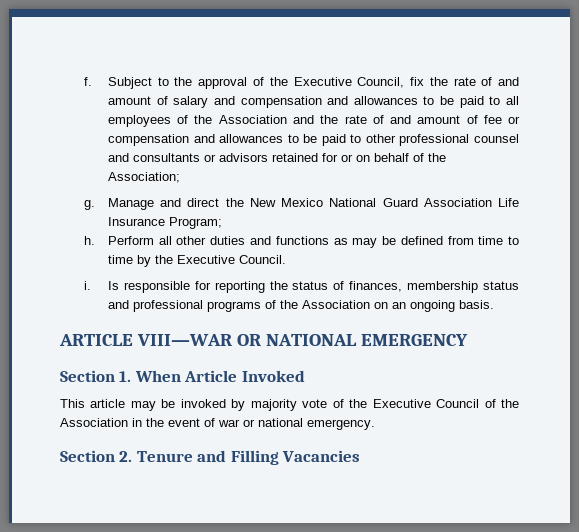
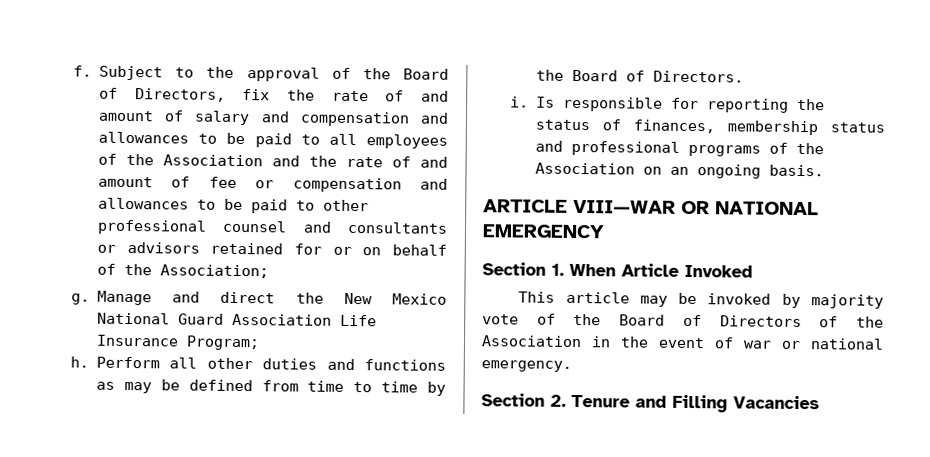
- Subject to the approval of the Executive Council, fix the rate of and amount of salary and compensation and allowances to be paid to all employees of the Association and the rate of and amount of fee or compensation and allowances to be paid to other professional counsel and consultants or advisors retained for or on behalf of the Association;
+ Subject to the approval of the Board of Directors, fix the rate of and amount of salary and compensation and allowances to be paid to all employees of the Association and the rate of and amount of fee or compensation and allowances to be paid to other professional counsel and consultants or advisors retained for or on behalf of the Association;
- Perform all other duties and functions as may be defined from time to time by the Executive Council.
+ Perform all other duties and functions as may be defined from time to time by the Board of Directors.
- This article may be invoked by majority vote of the Executive Council of the Association in the event of war or national emergency.
+ This article may be invoked by majority vote of the Board of Directors of the Association in the event of war or national emergency.

